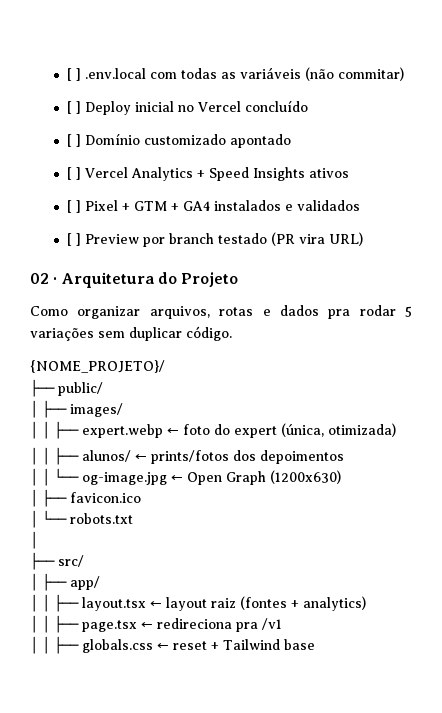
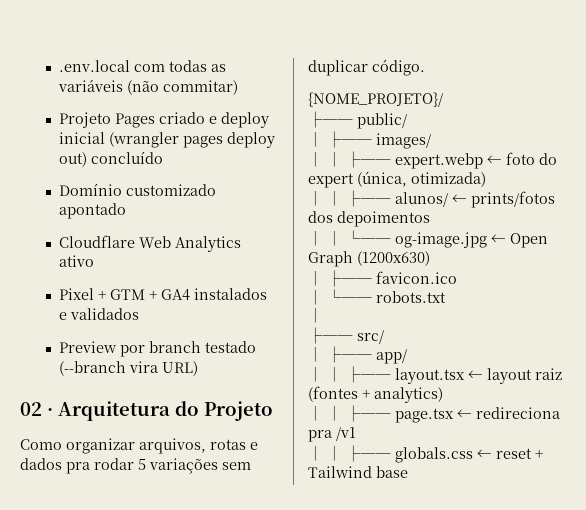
- [ ] .env.local com todas as variáveis (não commitar)
+ .env.local com todas as variáveis (não commitar)
- [ ] Deploy inicial no Vercel concluído
+ Projeto Pages criado e deploy inicial (wrangler pages deploy out) concluído
- [ ] Domínio customizado apontado
+ Domínio customizado apontado
- [ ] Vercel Analytics + Speed Insights ativos
- [ ] Pixel + GTM + GA4 instalados e validados
+ Cloudflare Web Analytics ativo
+ Pixel + GTM + GA4 instalados e validados
- [ ] Preview por branch testado (PR vira URL)
+ Preview por branch testado (--branch vira URL)

